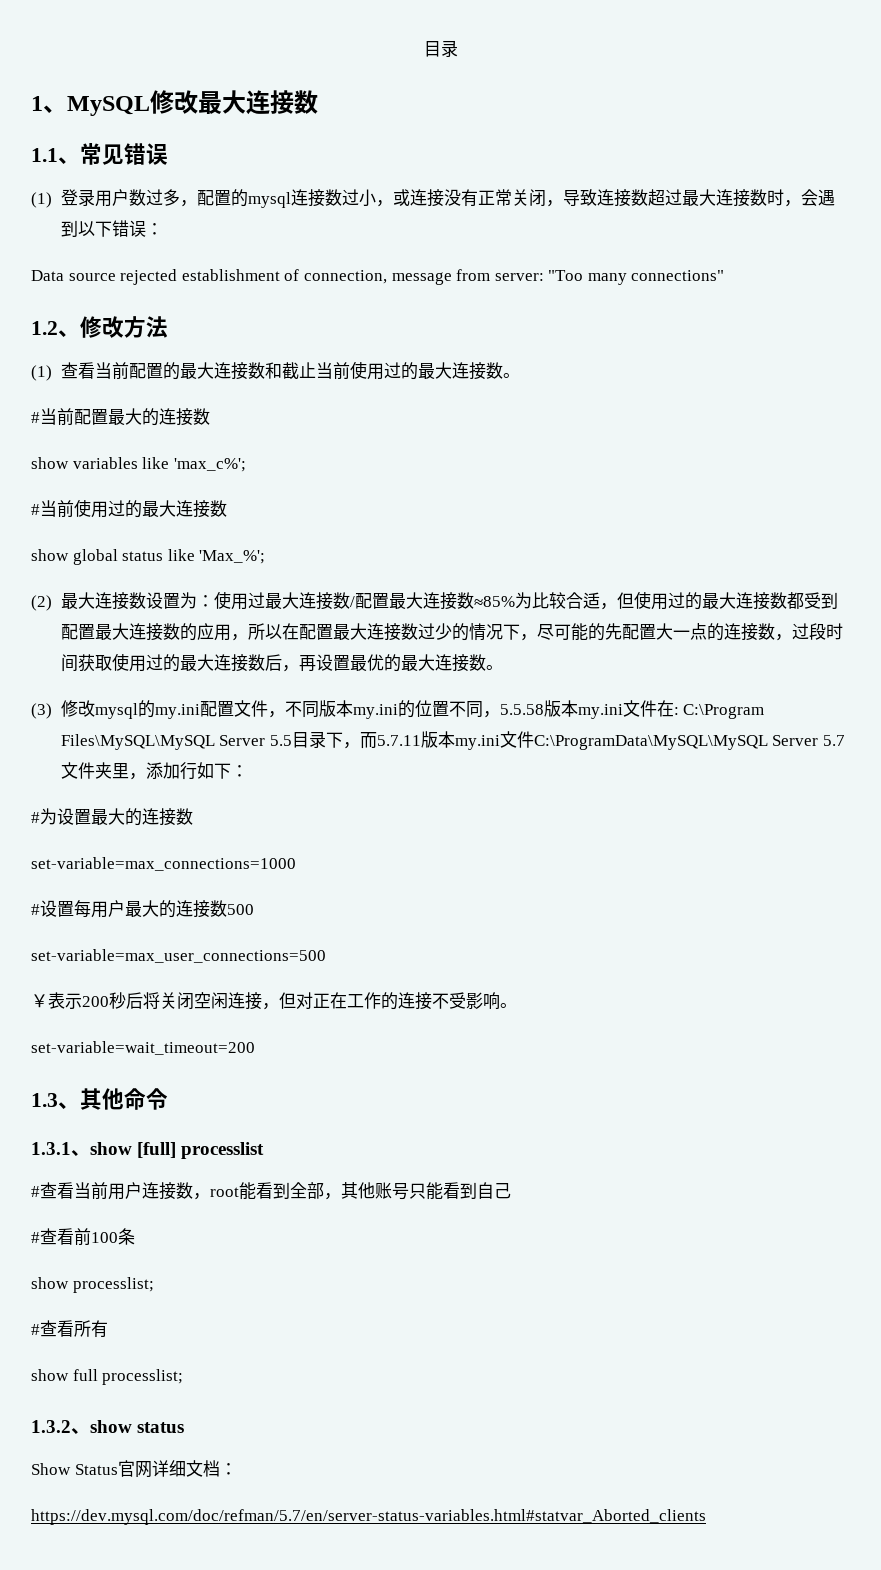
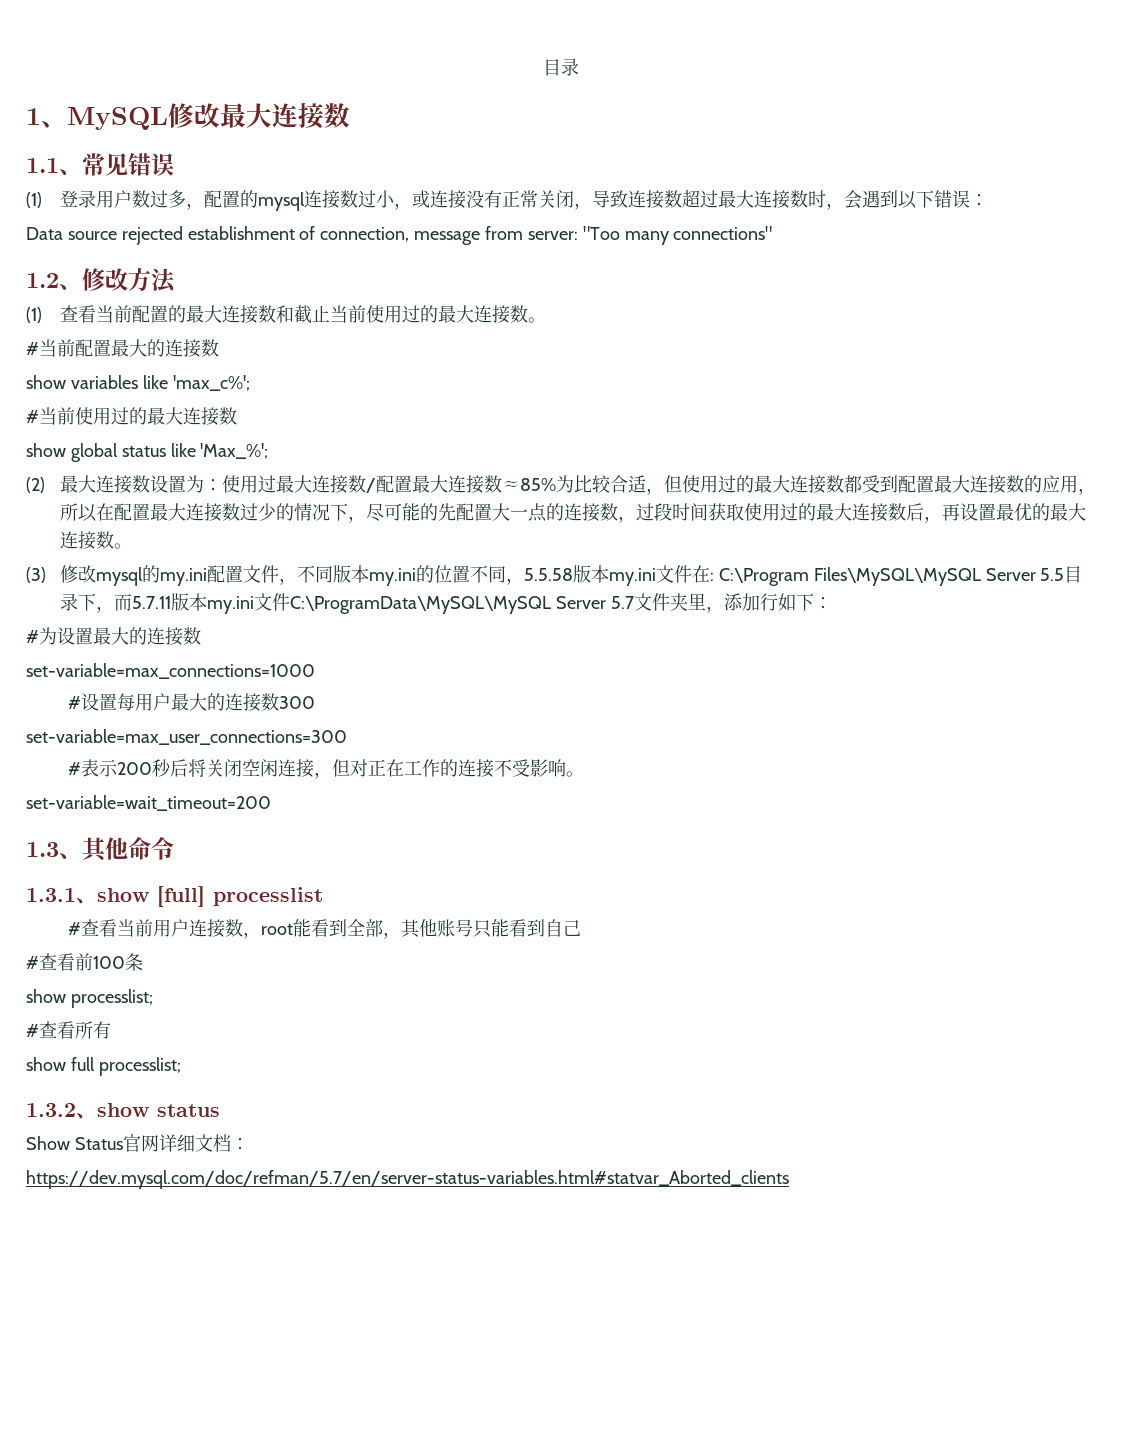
- #设置每用户最大的连接数500
- set-variable=max_user_connections=500
- ￥表示200秒后将关闭空闲连接，但对正在工作的连接不受影响。
+ #设置每用户最大的连接数300
+ set-variable=max_user_connections=300
+ #表示200秒后将关闭空闲连接，但对正在工作的连接不受影响。

